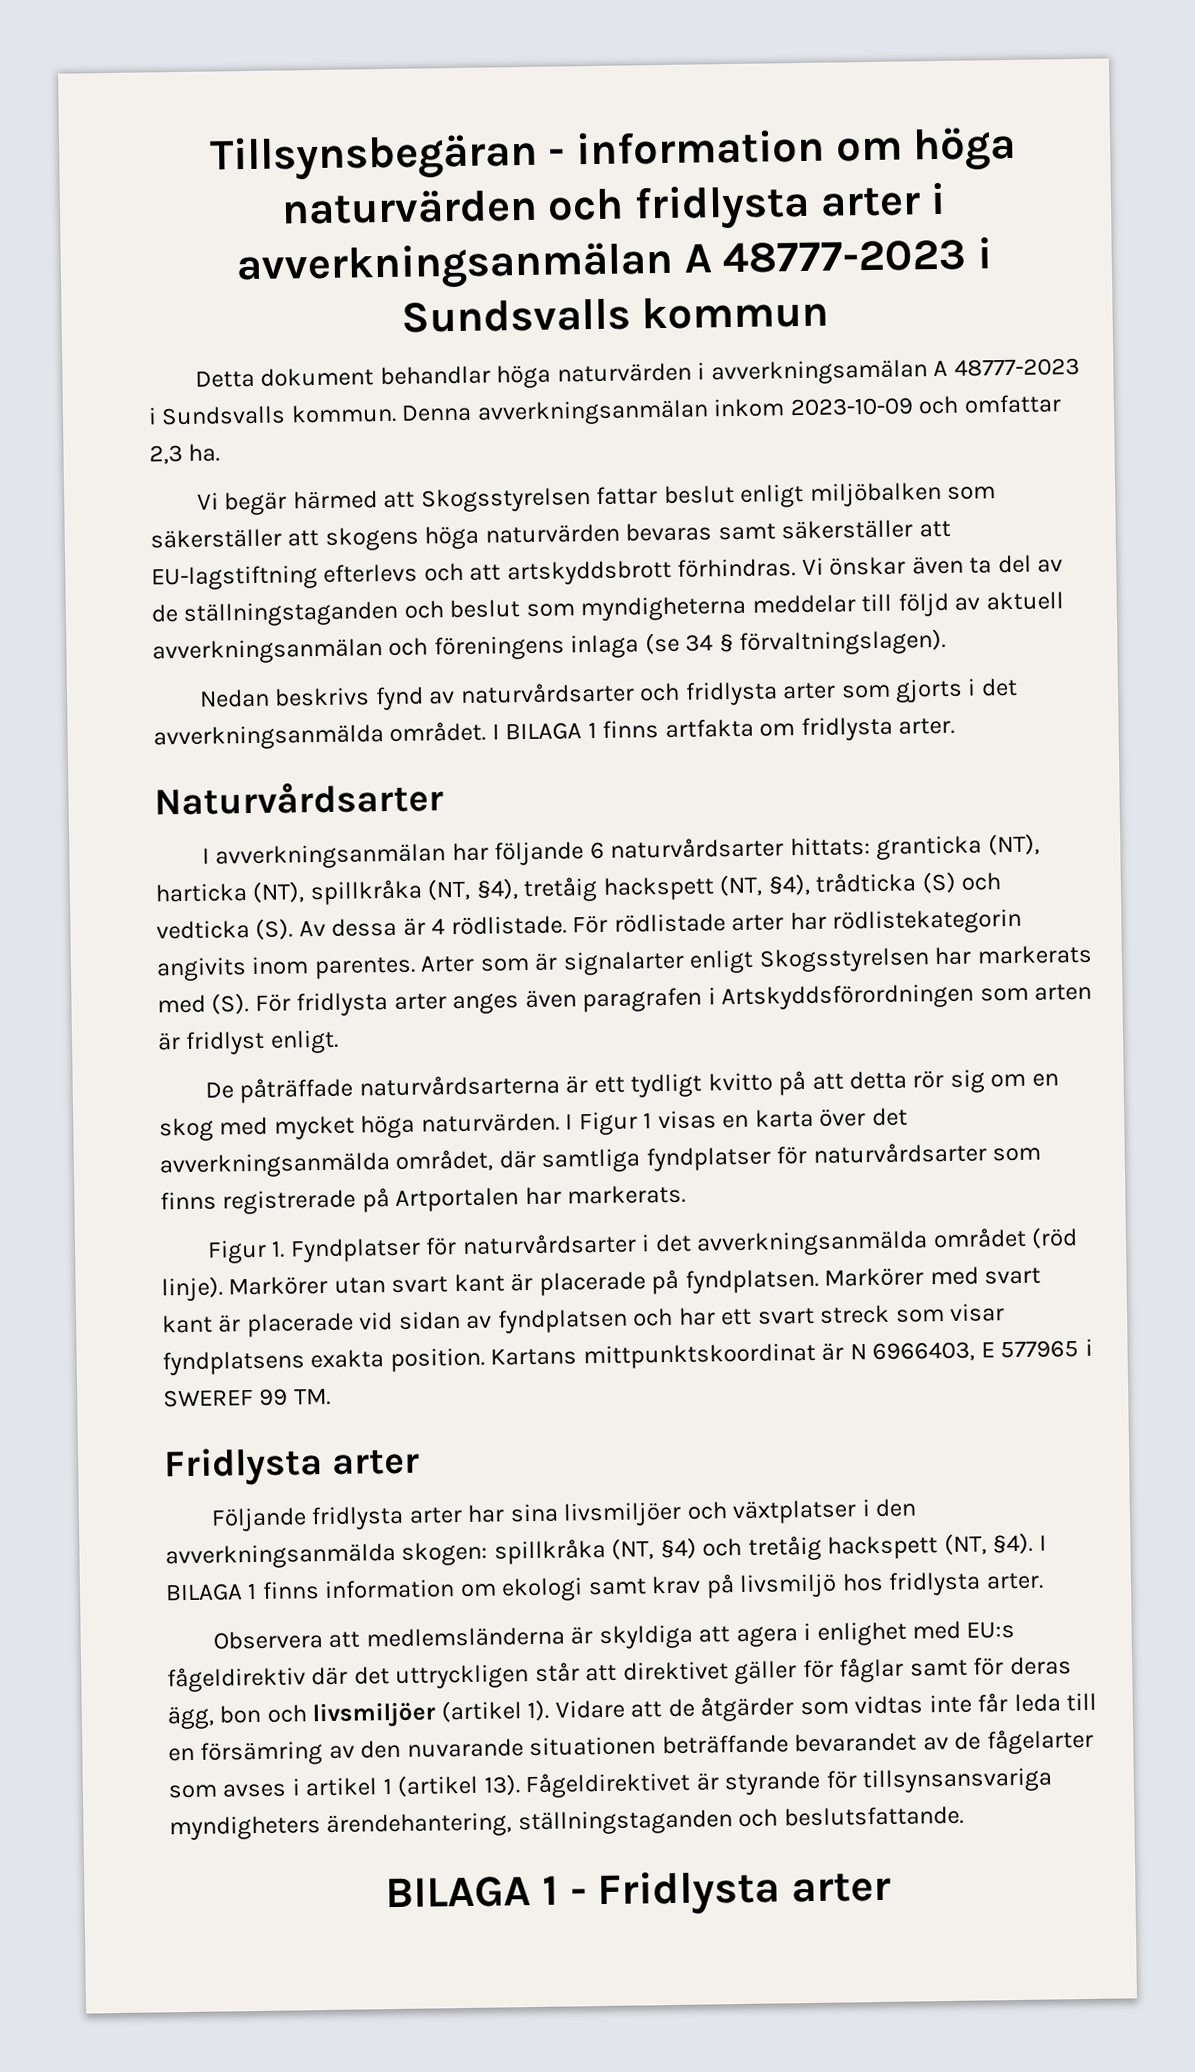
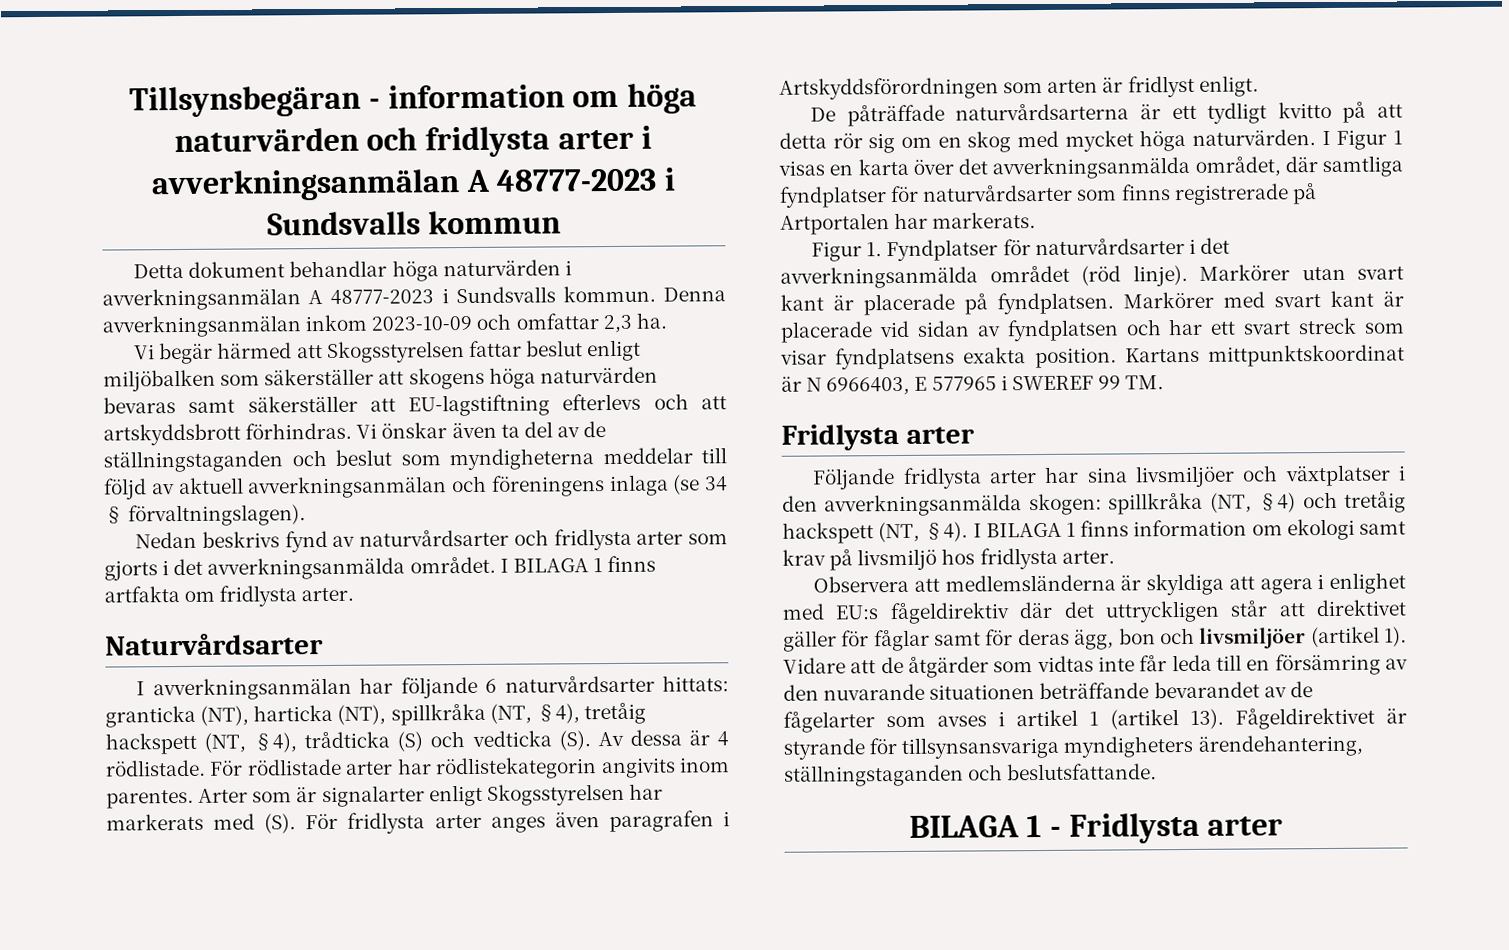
- Detta dokument behandlar höga naturvärden i avverkningsamälan A 48777-2023 i Sundsvalls kommun.
+ Detta dokument behandlar höga naturvärden i avverkningsanmälan A 48777-2023 i Sundsvalls kommun.

